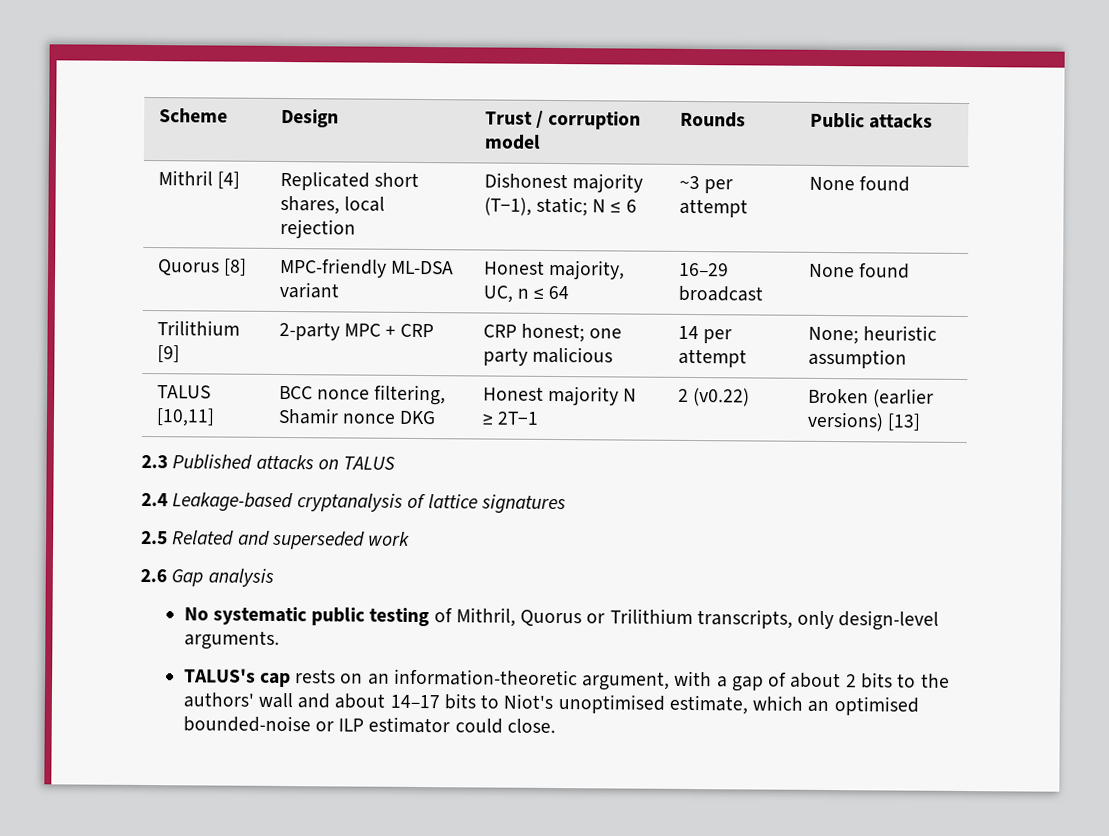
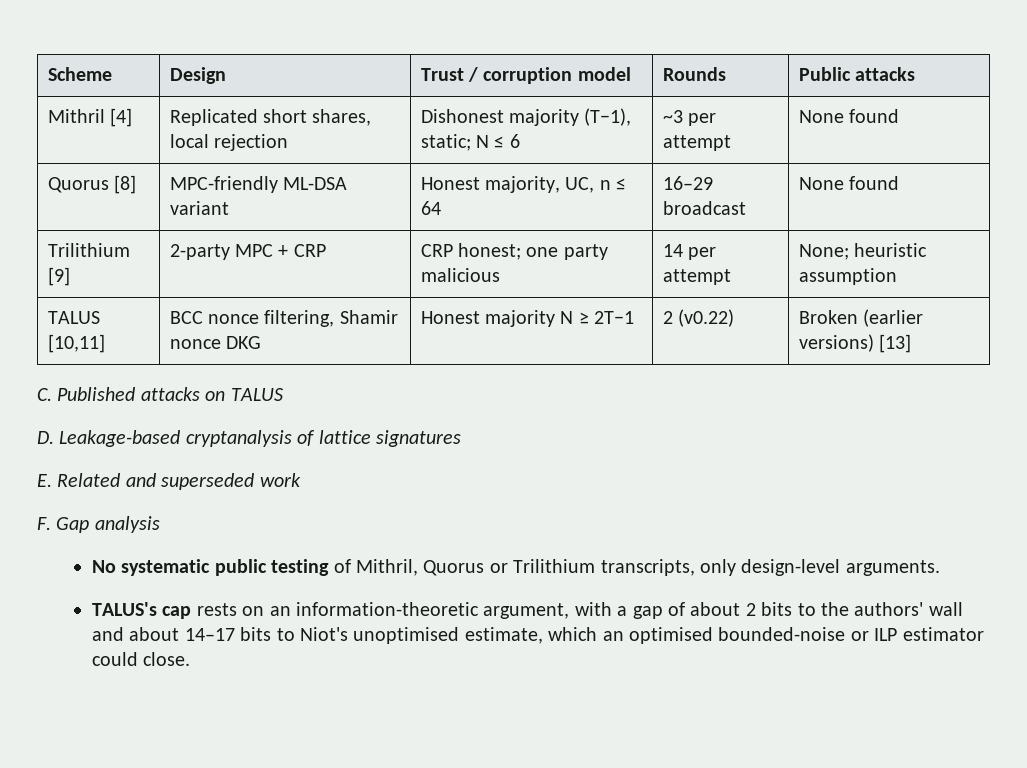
- 2.3 Published attacks on TALUS
+ C. Published attacks on TALUS
- 2.4 Leakage-based cryptanalysis of lattice signatures
+ D. Leakage-based cryptanalysis of lattice signatures
- 2.5 Related and superseded work
+ E. Related and superseded work
- 2.6 Gap analysis
+ F. Gap analysis

